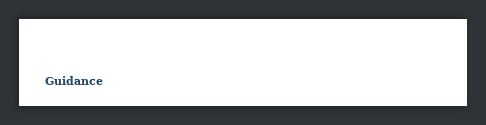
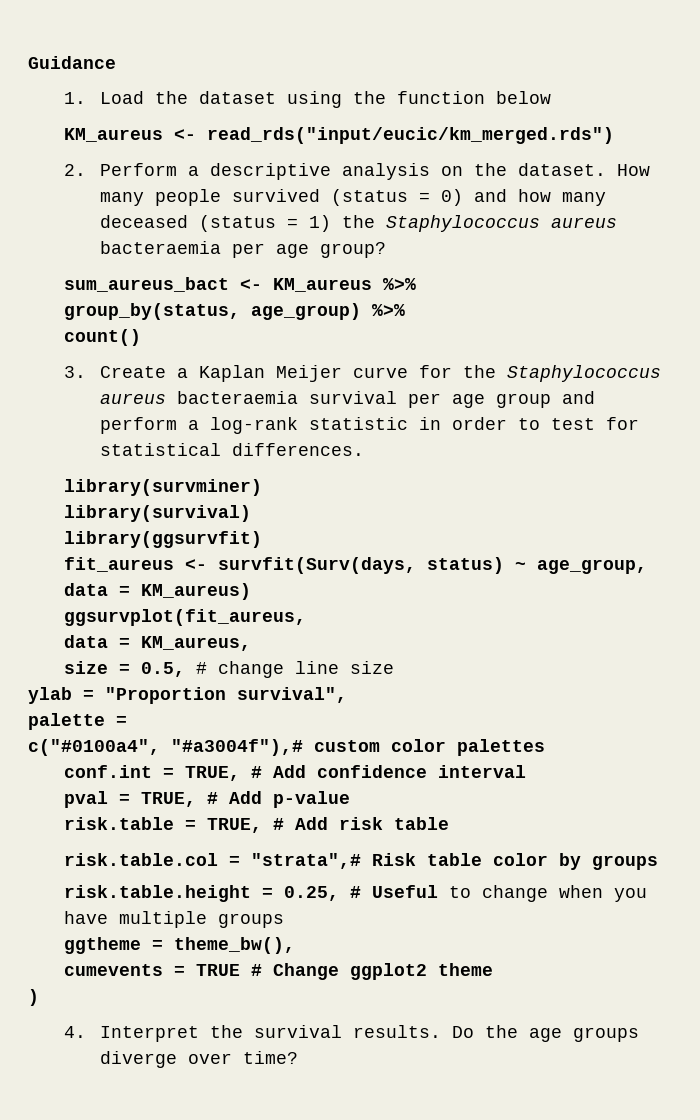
+ 1. Load the dataset using the function below
+ KM_aureus <- read_rds("input/eucic/km_merged.rds")
+ 2. Perform a descriptive analysis on the dataset. How many people survived (status = 0) and how many deceased (status = 1) the Staphylococcus aureus bacteraemia per age group?
+ sum_aureus_bact <- KM_aureus %>%
+ group_by(status, age_group) %>%
+ count()
+ 3. Create a Kaplan Meijer curve for the Staphylococcus aureus bacteraemia survival per age group and perform a log-rank statistic in order to test for statistical differences.
+ library(survminer)
+ library(survival)
+ library(ggsurvfit)
+ fit_aureus <- survfit(Surv(days, status) ~ age_group, data = KM_aureus)
+ ggsurvplot(fit_aureus,
+ data = KM_aureus,
+ size = 0.5, # change line size
+ ylab = "Proportion survival",
+ palette =
+ c("#0100a4", "#a3004f"),# custom color palettes
+ conf.int = TRUE, # Add confidence interval
+ pval = TRUE, # Add p-value
+ risk.table = TRUE, # Add risk table
+ risk.table.col = "strata",# Risk table color by groups
+ risk.table.height = 0.25, # Useful to change when you have multiple groups
+ ggtheme = theme_bw(),
+ cumevents = TRUE # Change ggplot2 theme
+ )
+ 4. Interpret the survival results. Do the age groups diverge over time?

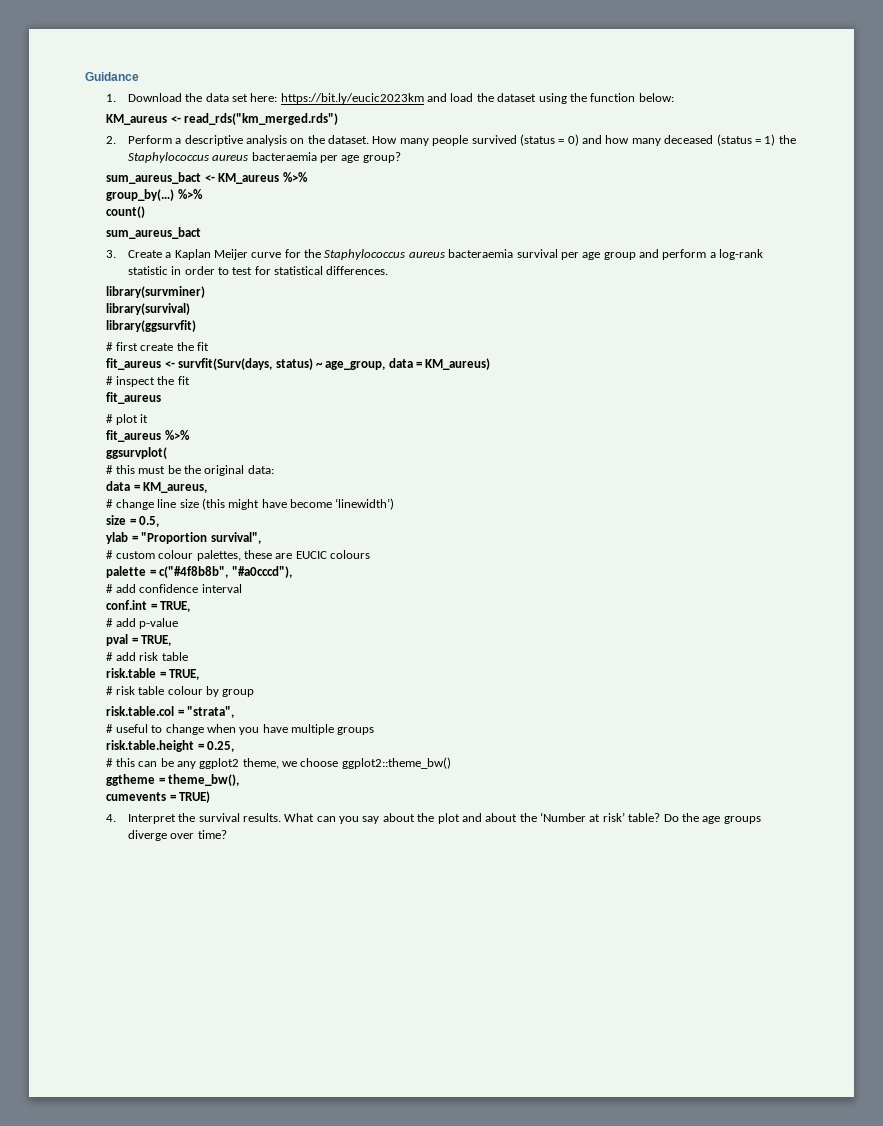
- 1. Load the dataset using the function below
+ 1. Download the data set here: https://bit.ly/eucic2023km and load the dataset using the function below:
- KM_aureus <- read_rds("input/eucic/km_merged.rds")
+ KM_aureus <- read_rds("km_merged.rds")
- group_by(status, age_group) %>%
+ group_by(…) %>%
  count()
+ sum_aureus_bact
+ # first create the fit
- ggsurvplot(fit_aureus,
+ # inspect the fit
+ fit_aureus
+ # plot it
+ fit_aureus %>%
+ ggsurvplot(
+ # this must be the original data:
- size = 0.5, # change line size
+ # change line size (this might have become ‘linewidth’)
+ size = 0.5,
  ylab = "Proportion survival",
- palette =
- c("#0100a4", "#a3004f"),# custom color palettes
+ # custom colour palettes, these are EUCIC colours
+ palette = c("#4f8b8b", "#a0cccd"),
+ # add confidence interval
- conf.int = TRUE, # Add confidence interval
+ conf.int = TRUE,
+ # add p-value
- pval = TRUE, # Add p-value
+ pval = TRUE,
+ # add risk table
- risk.table = TRUE, # Add risk table
+ risk.table = TRUE,
+ # risk table colour by group
- risk.table.col = "strata",# Risk table color by groups
- risk.table.height = 0.25, # Useful to change when you have multiple groups
+ risk.table.col = "strata",
+ # useful to change when you have multiple groups
+ risk.table.height = 0.25,
+ # this can be any ggplot2 theme, we choose ggplot2::theme_bw()
- cumevents = TRUE # Change ggplot2 theme
- )
+ cumevents = TRUE)
+ What can you say about the plot and about the ‘Number at risk’ table?

